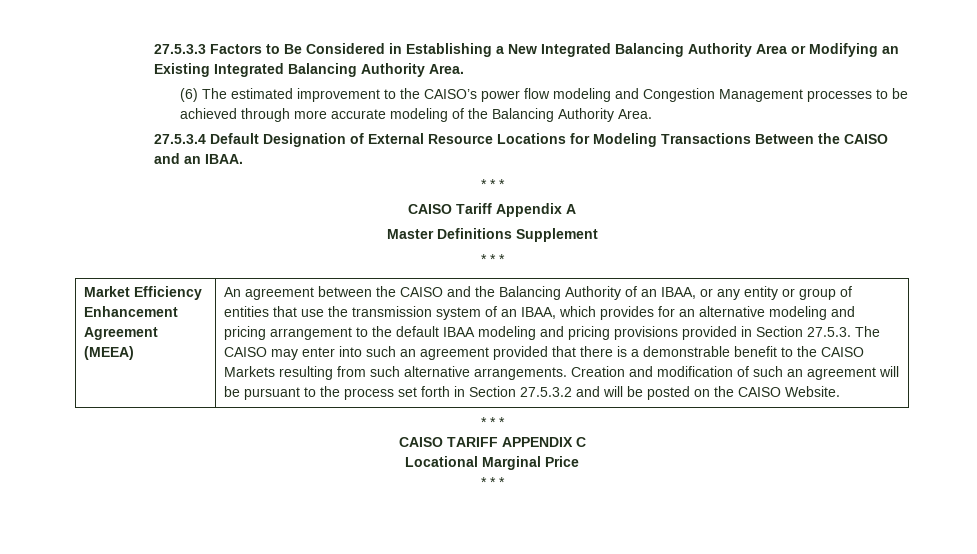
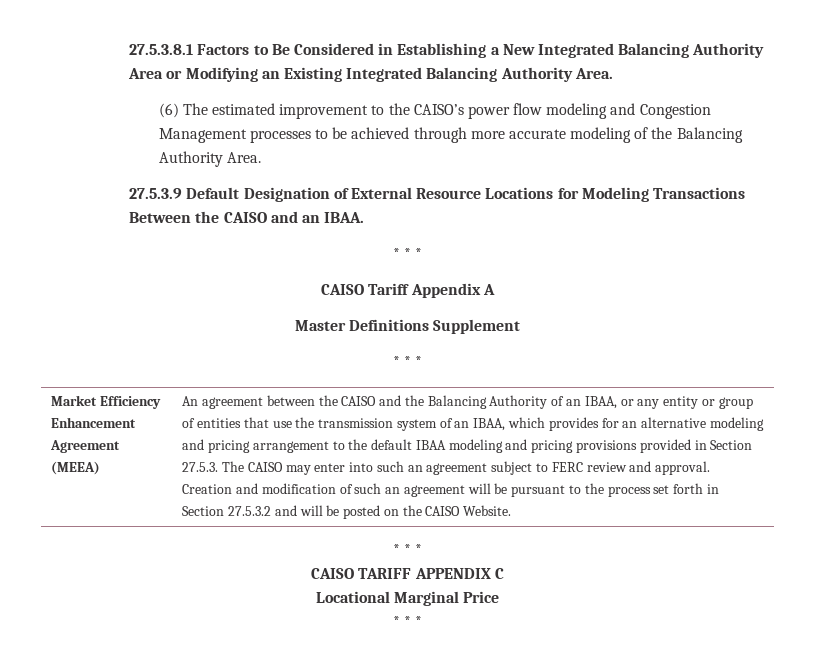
- 27.5.3.3 Factors to Be Considered in Establishing a New Integrated Balancing Authority Area or Modifying an Existing Integrated Balancing Authority Area.
+ 27.5.3.8.1 Factors to Be Considered in Establishing a New Integrated Balancing Authority Area or Modifying an Existing Integrated Balancing Authority Area.
- 27.5.3.4 Default Designation of External Resource Locations for Modeling Transactions Between the CAISO and an IBAA.
+ 27.5.3.9 Default Designation of External Resource Locations for Modeling Transactions Between the CAISO and an IBAA.
- An agreement between the CAISO and the Balancing Authority of an IBAA, or any entity or group of entities that use the transmission system of an IBAA, which provides for an alternative modeling and pricing arrangement to the default IBAA modeling and pricing provisions provided in Section 27.5.3. The CAISO may enter into such an agreement provided that there is a demonstrable benefit to the CAISO Markets resulting from such alternative arrangements.
+ An agreement between the CAISO and the Balancing Authority of an IBAA, or any entity or group of entities that use the transmission system of an IBAA, which provides for an alternative modeling and pricing arrangement to the default IBAA modeling and pricing provisions provided in Section 27.5.3. The CAISO may enter into such an agreement subject to FERC review and approval.

